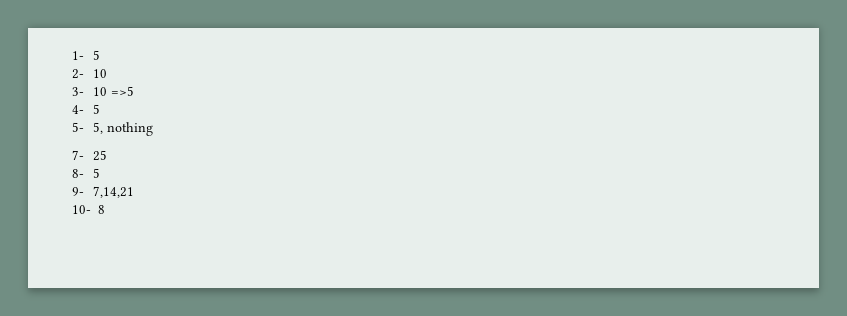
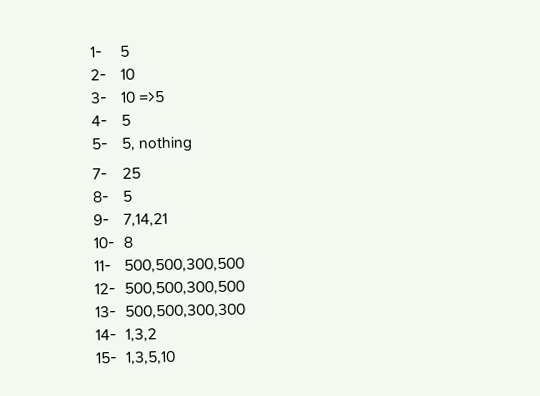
+ 11- 500,500,300,500
+ 12- 500,500,300,500
+ 13- 500,500,300,300
+ 14- 1,3,2
+ 15- 1,3,5,10

